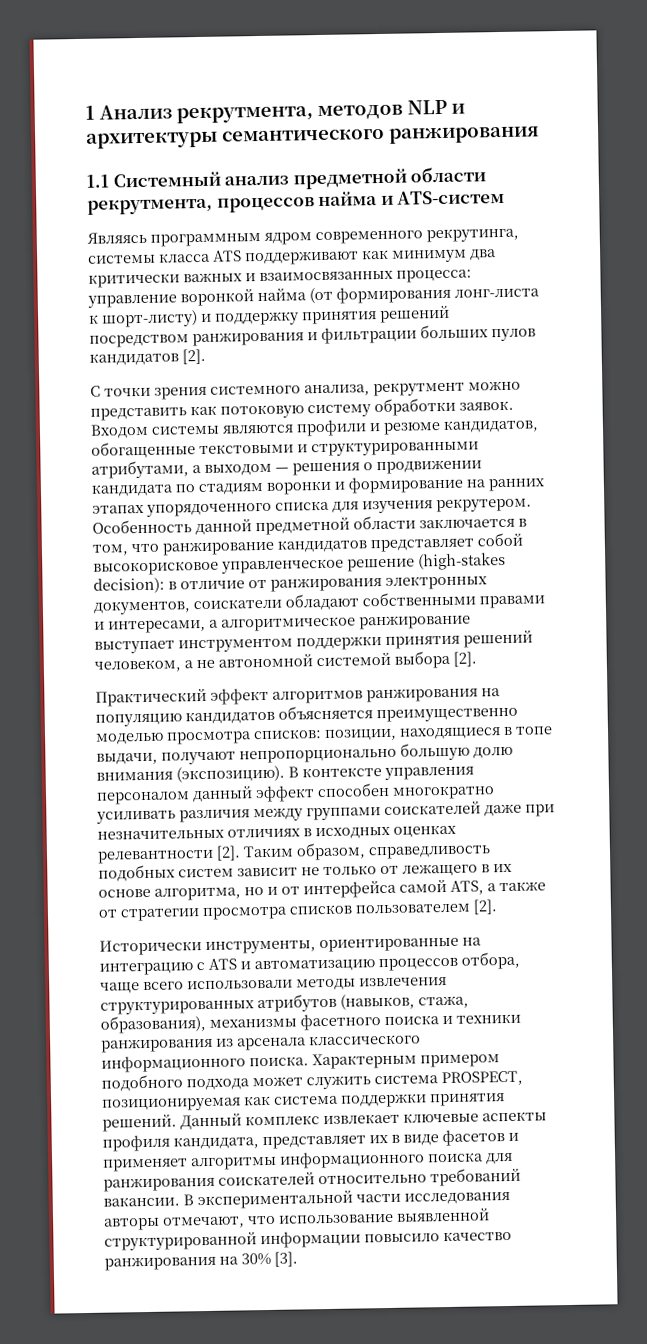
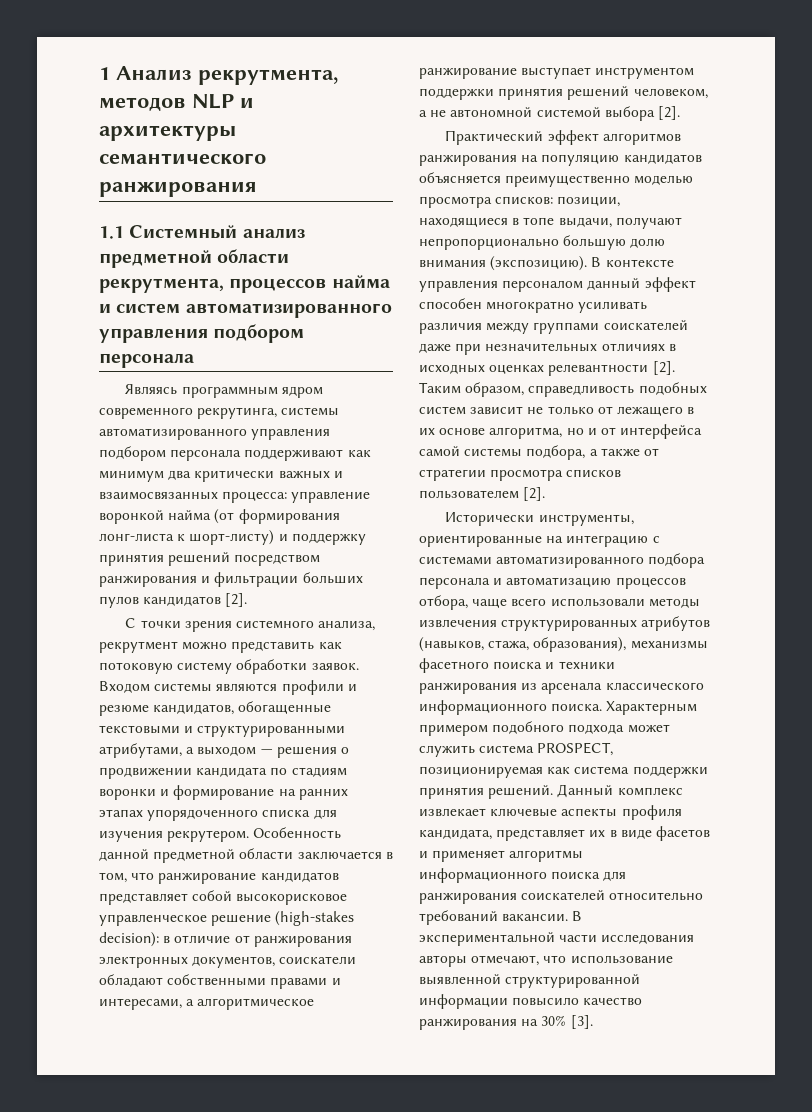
- 1.1 Системный анализ предметной области рекрутмента, процессов найма и ATS-систем
+ 1.1 Системный анализ предметной области рекрутмента, процессов найма и систем автоматизированного управления подбором персонала
- Являясь программным ядром современного рекрутинга, системы класса ATS поддерживают как минимум два критически важных и взаимосвязанных процесса: управление воронкой найма (от формирования лонг-листа к шорт-листу) и поддержку принятия решений посредством ранжирования и фильтрации больших пулов кандидатов [2].
+ Являясь программным ядром современного рекрутинга, системы автоматизированного управления подбором персонала поддерживают как минимум два критически важных и взаимосвязанных процесса: управление воронкой найма (от формирования лонг-листа к шорт-листу) и поддержку принятия решений посредством ранжирования и фильтрации больших пулов кандидатов [2].
- Таким образом, справедливость подобных систем зависит не только от лежащего в их основе алгоритма, но и от интерфейса самой ATS, а также от стратегии просмотра списков пользователем [2].
+ Таким образом, справедливость подобных систем зависит не только от лежащего в их основе алгоритма, но и от интерфейса самой системы подбора, а также от стратегии просмотра списков пользователем [2].
- Исторически инструменты, ориентированные на интеграцию с ATS и автоматизацию процессов отбора, чаще всего использовали методы извлечения структурированных атрибутов (навыков, стажа, образования), механизмы фасетного поиска и техники ранжирования из арсенала классического информационного поиска.
+ Исторически инструменты, ориентированные на интеграцию с системами автоматизированного подбора персонала и автоматизацию процессов отбора, чаще всего использовали методы извлечения структурированных атрибутов (навыков, стажа, образования), механизмы фасетного поиска и техники ранжирования из арсенала классического информационного поиска.

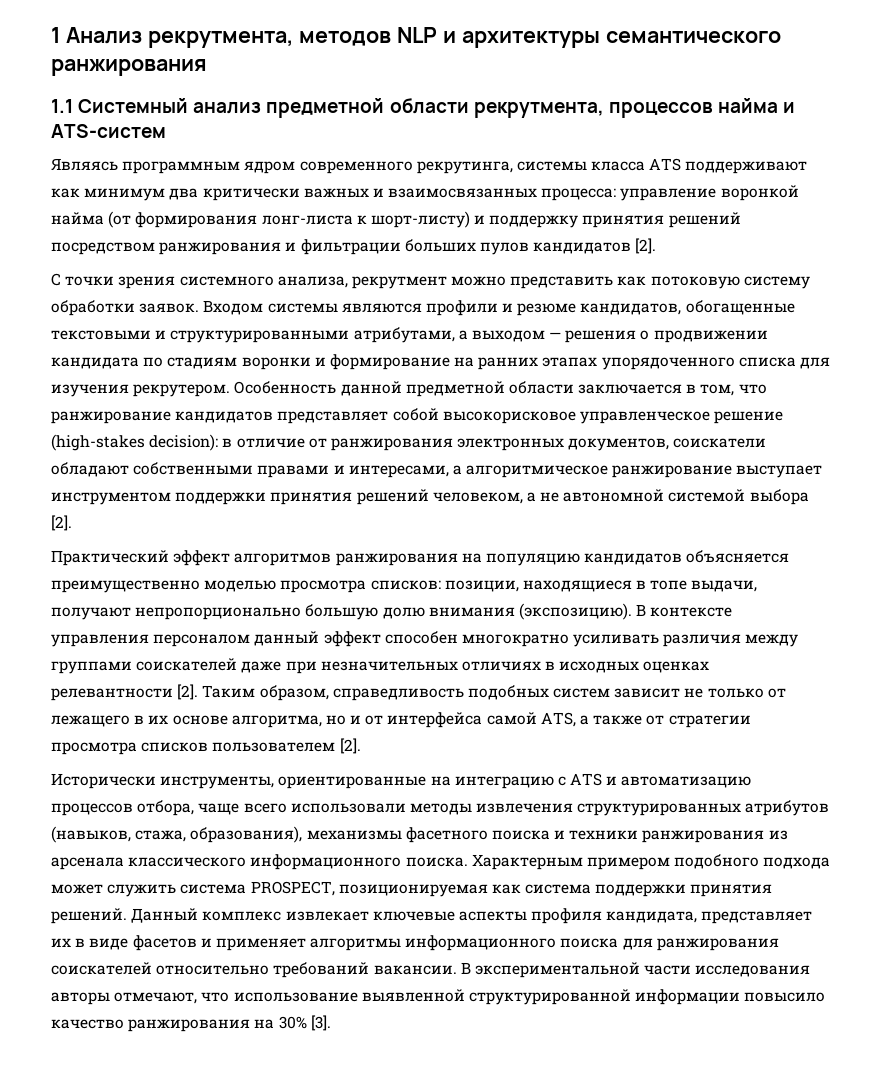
- 1.1 Системный анализ предметной области рекрутмента, процессов найма и систем автоматизированного управления подбором персонала
+ 1.1 Системный анализ предметной области рекрутмента, процессов найма и ATS-систем
- Являясь программным ядром современного рекрутинга, системы автоматизированного управления подбором персонала поддерживают как минимум два критически важных и взаимосвязанных процесса: управление воронкой найма (от формирования лонг-листа к шорт-листу) и поддержку принятия решений посредством ранжирования и фильтрации больших пулов кандидатов [2].
+ Являясь программным ядром современного рекрутинга, системы класса ATS поддерживают как минимум два критически важных и взаимосвязанных процесса: управление воронкой найма (от формирования лонг-листа к шорт-листу) и поддержку принятия решений посредством ранжирования и фильтрации больших пулов кандидатов [2].
- Таким образом, справедливость подобных систем зависит не только от лежащего в их основе алгоритма, но и от интерфейса самой системы подбора, а также от стратегии просмотра списков пользователем [2].
+ Таким образом, справедливость подобных систем зависит не только от лежащего в их основе алгоритма, но и от интерфейса самой ATS, а также от стратегии просмотра списков пользователем [2].
- Исторически инструменты, ориентированные на интеграцию с системами автоматизированного подбора персонала и автоматизацию процессов отбора, чаще всего использовали методы извлечения структурированных атрибутов (навыков, стажа, образования), механизмы фасетного поиска и техники ранжирования из арсенала классического информационного поиска.
+ Исторически инструменты, ориентированные на интеграцию с ATS и автоматизацию процессов отбора, чаще всего использовали методы извлечения структурированных атрибутов (навыков, стажа, образования), механизмы фасетного поиска и техники ранжирования из арсенала классического информационного поиска.

